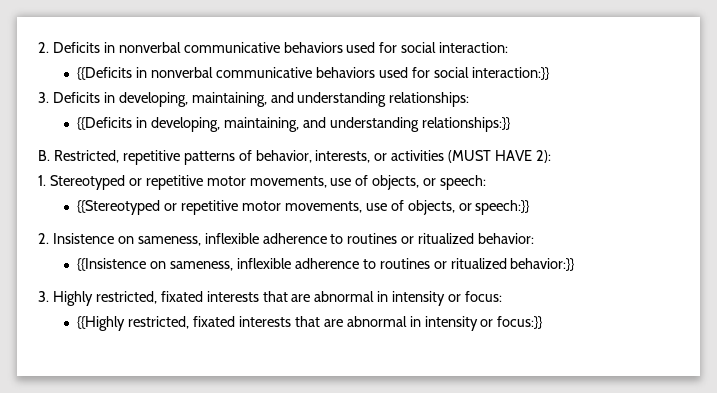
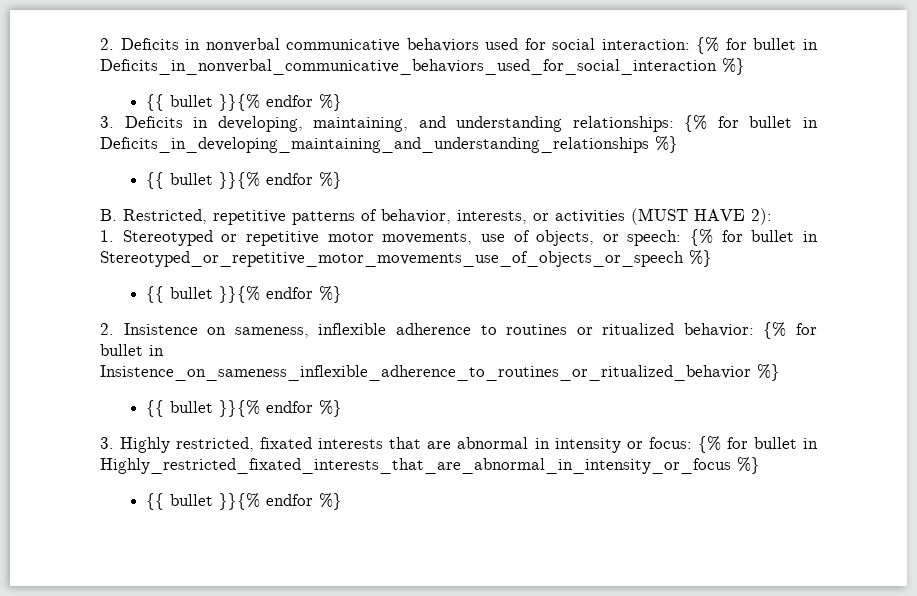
- 2. Deficits in nonverbal communicative behaviors used for social interaction:
- {{Deficits in nonverbal communicative behaviors used for social interaction:}}
+ 2. Deficits in nonverbal communicative behaviors used for social interaction: {% for bullet in Deficits_in_nonverbal_communicative_behaviors_used_for_social_interaction %}
+ {{ bullet }}{% endfor %}
- 3. Deficits in developing, maintaining, and understanding relationships:
- {{Deficits in developing, maintaining, and understanding relationships:}}
+ 3. Deficits in developing, maintaining, and understanding relationships: {% for bullet in Deficits_in_developing_maintaining_and_understanding_relationships %}
+ {{ bullet }}{% endfor %}
- 1. Stereotyped or repetitive motor movements, use of objects, or speech:
- {{Stereotyped or repetitive motor movements, use of objects, or speech:}}
+ 1. Stereotyped or repetitive motor movements, use of objects, or speech: {% for bullet in Stereotyped_or_repetitive_motor_movements_use_of_objects_or_speech %}
+ {{ bullet }}{% endfor %}
- 2. Insistence on sameness, inflexible adherence to routines or ritualized behavior:
- {{Insistence on sameness, inflexible adherence to routines or ritualized behavior:}}
+ 2. Insistence on sameness, inflexible adherence to routines or ritualized behavior: {% for bullet in Insistence_on_sameness_inflexible_adherence_to_routines_or_ritualized_behavior %}
+ {{ bullet }}{% endfor %}
- 3. Highly restricted, fixated interests that are abnormal in intensity or focus:
- {{Highly restricted, fixated interests that are abnormal in intensity or focus:}}
+ 3. Highly restricted, fixated interests that are abnormal in intensity or focus: {% for bullet in Highly_restricted_fixated_interests_that_are_abnormal_in_intensity_or_focus %}
+ {{ bullet }}{% endfor %}

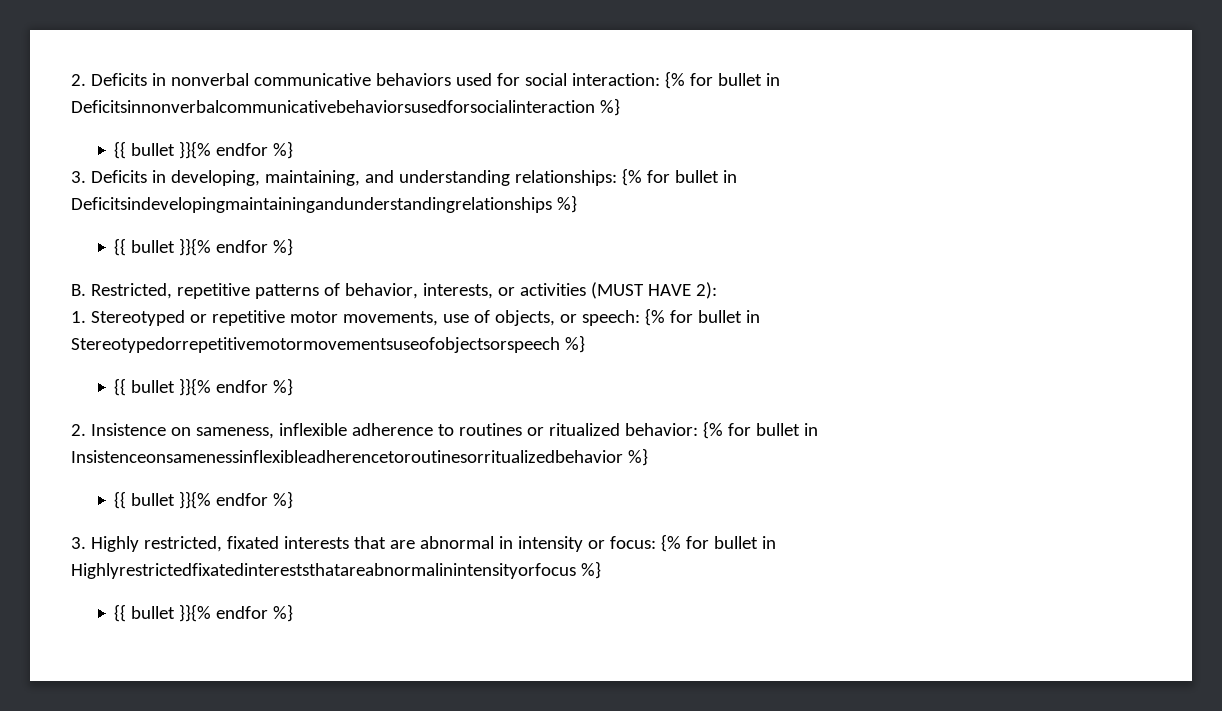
- 2. Deficits in nonverbal communicative behaviors used for social interaction: {% for bullet in Deficits_in_nonverbal_communicative_behaviors_used_for_social_interaction %}
+ 2. Deficits in nonverbal communicative behaviors used for social interaction: {% for bullet in Deficitsinnonverbalcommunicativebehaviorsusedforsocialinteraction %}
- 3. Deficits in developing, maintaining, and understanding relationships: {% for bullet in Deficits_in_developing_maintaining_and_understanding_relationships %}
+ 3. Deficits in developing, maintaining, and understanding relationships: {% for bullet in Deficitsindevelopingmaintainingandunderstandingrelationships %}
- 1. Stereotyped or repetitive motor movements, use of objects, or speech: {% for bullet in Stereotyped_or_repetitive_motor_movements_use_of_objects_or_speech %}
+ 1. Stereotyped or repetitive motor movements, use of objects, or speech: {% for bullet in Stereotypedorrepetitivemotormovementsuseofobjectsorspeech %}
- 2. Insistence on sameness, inflexible adherence to routines or ritualized behavior: {% for bullet in Insistence_on_sameness_inflexible_adherence_to_routines_or_ritualized_behavior %}
+ 2. Insistence on sameness, inflexible adherence to routines or ritualized behavior: {% for bullet in Insistenceonsamenessinflexibleadherencetoroutinesorritualizedbehavior %}
- 3. Highly restricted, fixated interests that are abnormal in intensity or focus: {% for bullet in Highly_restricted_fixated_interests_that_are_abnormal_in_intensity_or_focus %}
+ 3. Highly restricted, fixated interests that are abnormal in intensity or focus: {% for bullet in Highlyrestrictedfixatedintereststhatareabnormalinintensityorfocus %}

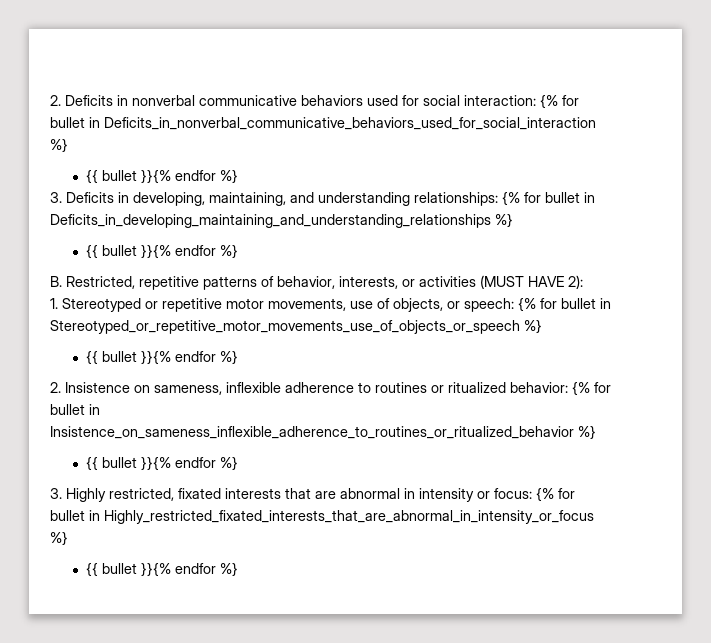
- 2. Deficits in nonverbal communicative behaviors used for social interaction: {% for bullet in Deficitsinnonverbalcommunicativebehaviorsusedforsocialinteraction %}
+ 2. Deficits in nonverbal communicative behaviors used for social interaction: {% for bullet in Deficits_in_nonverbal_communicative_behaviors_used_for_social_interaction %}
- 3. Deficits in developing, maintaining, and understanding relationships: {% for bullet in Deficitsindevelopingmaintainingandunderstandingrelationships %}
+ 3. Deficits in developing, maintaining, and understanding relationships: {% for bullet in Deficits_in_developing_maintaining_and_understanding_relationships %}
- 1. Stereotyped or repetitive motor movements, use of objects, or speech: {% for bullet in Stereotypedorrepetitivemotormovementsuseofobjectsorspeech %}
+ 1. Stereotyped or repetitive motor movements, use of objects, or speech: {% for bullet in Stereotyped_or_repetitive_motor_movements_use_of_objects_or_speech %}
- 2. Insistence on sameness, inflexible adherence to routines or ritualized behavior: {% for bullet in Insistenceonsamenessinflexibleadherencetoroutinesorritualizedbehavior %}
+ 2. Insistence on sameness, inflexible adherence to routines or ritualized behavior: {% for bullet in Insistence_on_sameness_inflexible_adherence_to_routines_or_ritualized_behavior %}
- 3. Highly restricted, fixated interests that are abnormal in intensity or focus: {% for bullet in Highlyrestrictedfixatedintereststhatareabnormalinintensityorfocus %}
+ 3. Highly restricted, fixated interests that are abnormal in intensity or focus: {% for bullet in Highly_restricted_fixated_interests_that_are_abnormal_in_intensity_or_focus %}

